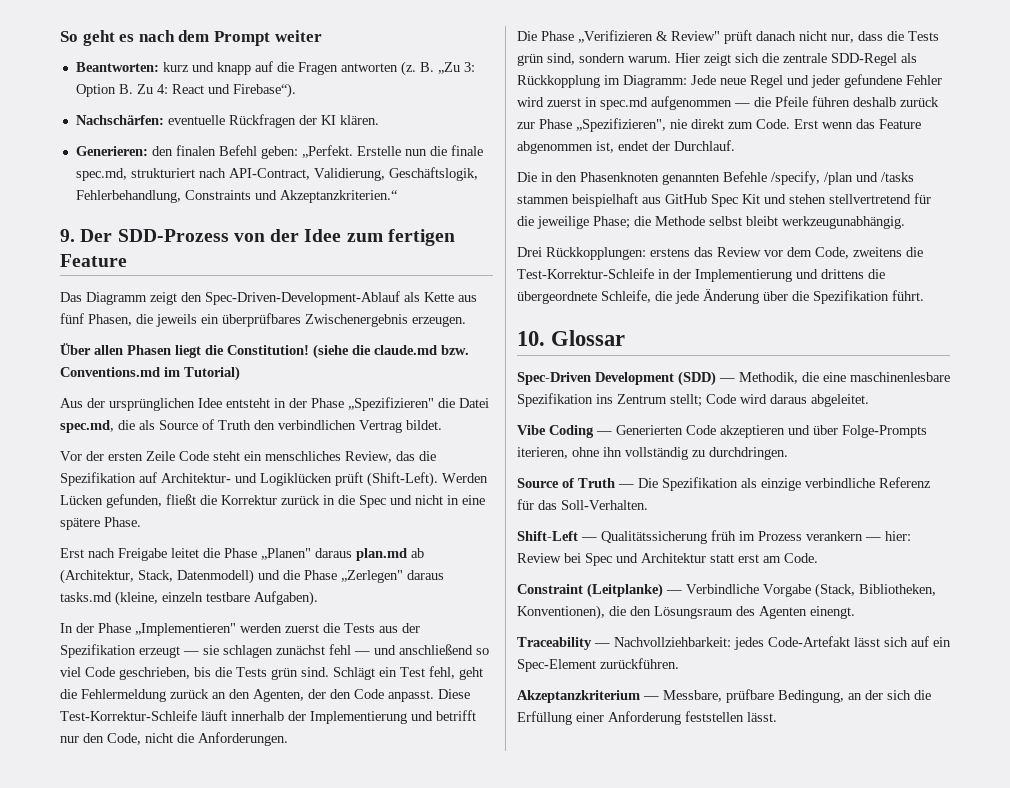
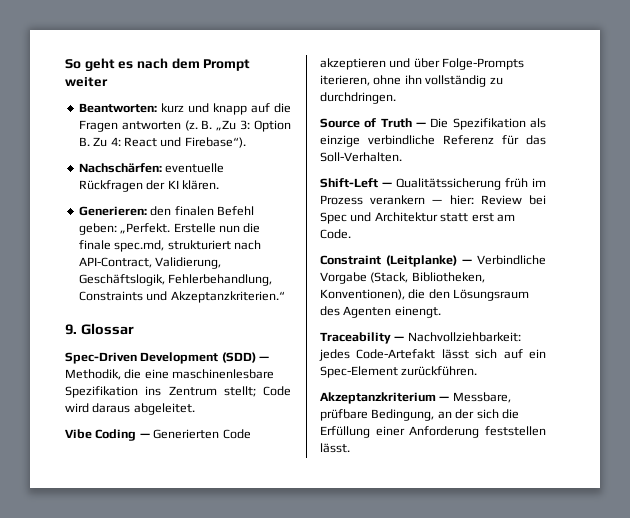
- 9. Der SDD-Prozess von der Idee zum fertigen Feature
- Das Diagramm zeigt den Spec-Driven-Development-Ablauf als Kette aus fünf Phasen, die jeweils ein überprüfbares Zwischenergebnis erzeugen.
- Über allen Phasen liegt die Constitution! (siehe die claude.md bzw. Conventions.md im Tutorial)
- Aus der ursprünglichen Idee entsteht in der Phase „Spezifizieren" die Datei spec.md, die als Source of Truth den verbindlichen Vertrag bildet.
- Vor der ersten Zeile Code steht ein menschliches Review, das die Spezifikation auf Architektur- und Logiklücken prüft (Shift-Left). Werden Lücken gefunden, fließt die Korrektur zurück in die Spec und nicht in eine spätere Phase.
- Erst nach Freigabe leitet die Phase „Planen" daraus plan.md ab (Architektur, Stack, Datenmodell) und die Phase „Zerlegen" daraus tasks.md (kleine, einzeln testbare Aufgaben).
- In der Phase „Implementieren" werden zuerst die Tests aus der Spezifikation erzeugt — sie schlagen zunächst fehl — und anschließend so viel Code geschrieben, bis die Tests grün sind. Schlägt ein Test fehl, geht die Fehlermeldung zurück an den Agenten, der den Code anpasst. Diese Test-Korrektur-Schleife läuft innerhalb der Implementierung und betrifft nur den Code, nicht die Anforderungen.
- Die Phase „Verifizieren & Review" prüft danach nicht nur, dass die Tests grün sind, sondern warum. Hier zeigt sich die zentrale SDD-Regel als Rückkopplung im Diagramm: Jede neue Regel und jeder gefundene Fehler wird zuerst in spec.md aufgenommen — die Pfeile führen deshalb zurück zur Phase „Spezifizieren", nie direkt zum Code. Erst wenn das Feature abgenommen ist, endet der Durchlauf.
- Die in den Phasenknoten genannten Befehle /specify, /plan und /tasks stammen beispielhaft aus GitHub Spec Kit und stehen stellvertretend für die jeweilige Phase; die Methode selbst bleibt werkzeugunabhängig.
- Drei Rückkopplungen: erstens das Review vor dem Code, zweitens die Test-Korrektur-Schleife in der Implementierung und drittens die übergeordnete Schleife, die jede Änderung über die Spezifikation führt.
- 10. Glossar
+ 9. Glossar

